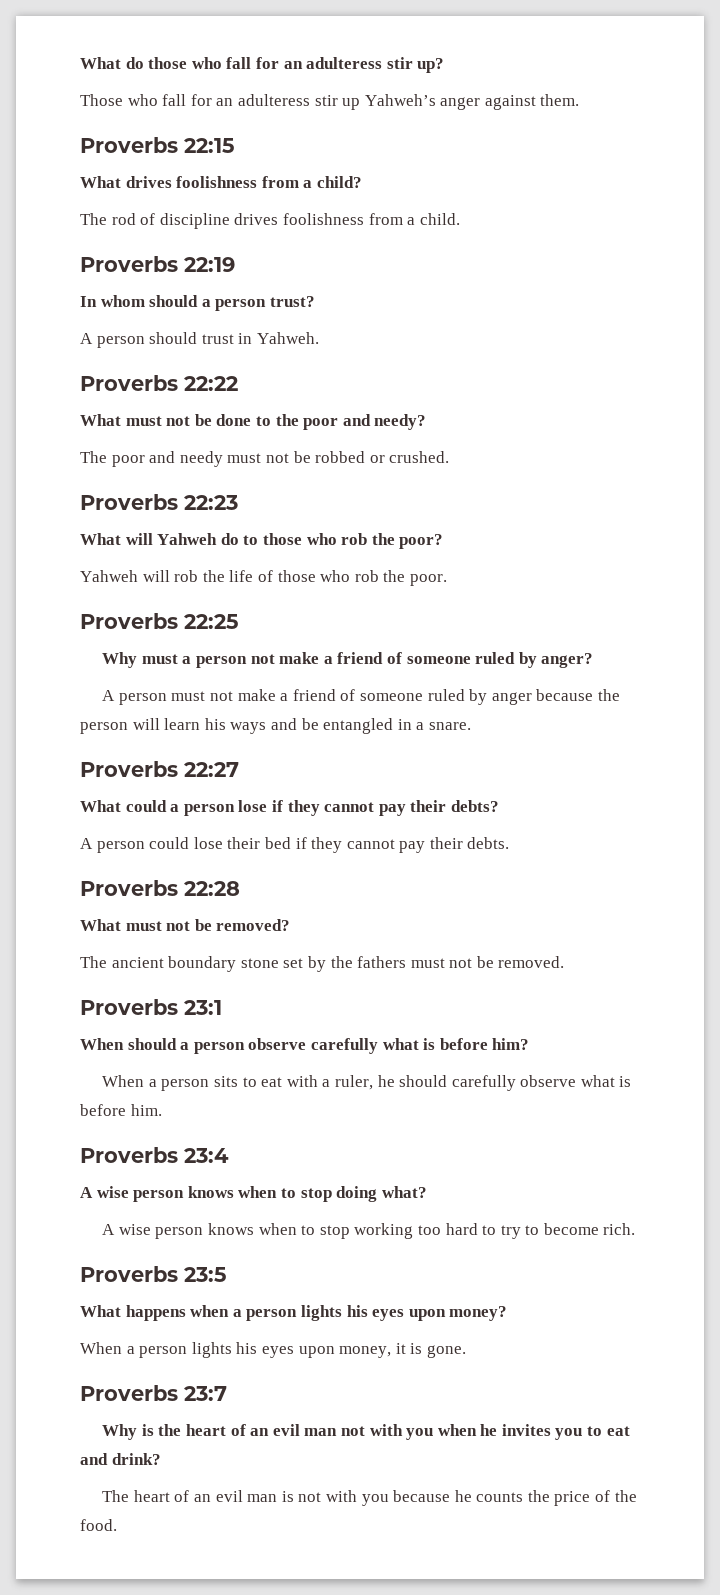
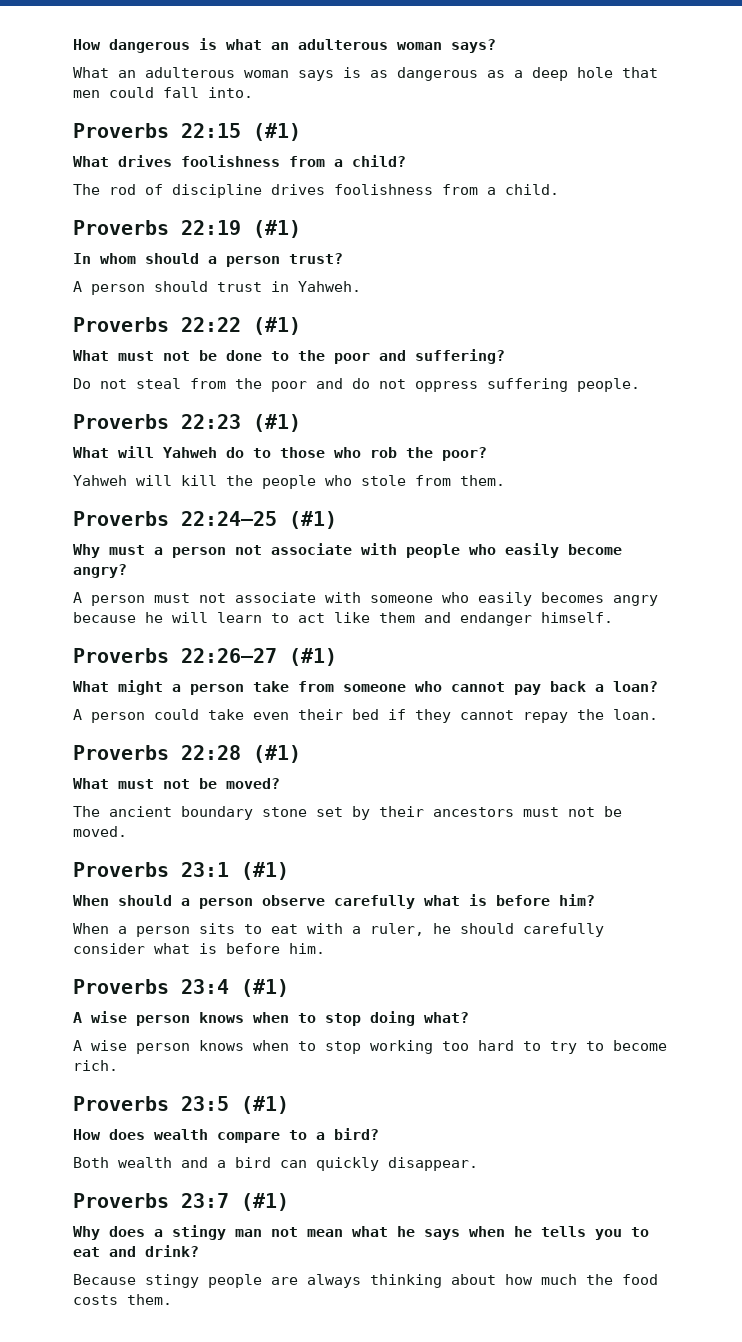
- What do those who fall for an adulteress stir up?
- Those who fall for an adulteress stir up Yahweh’s anger against them.
+ How dangerous is what an adulterous woman says?
+ What an adulterous woman says is as dangerous as a deep hole that men could fall into.
- Proverbs 22:15
+ Proverbs 22:15 (#1)
- Proverbs 22:19
+ Proverbs 22:19 (#1)
- Proverbs 22:22
+ Proverbs 22:22 (#1)
- What must not be done to the poor and needy?
- The poor and needy must not be robbed or crushed.
+ What must not be done to the poor and suffering?
+ Do not steal from the poor and do not oppress suffering people.
- Proverbs 22:23
+ Proverbs 22:23 (#1)
- Yahweh will rob the life of those who rob the poor.
- Proverbs 22:25
+ Yahweh will kill the people who stole from them.
+ Proverbs 22:24–25 (#1)
- Why must a person not make a friend of someone ruled by anger?
- A person must not make a friend of someone ruled by anger because the person will learn his ways and be entangled in a snare.
- Proverbs 22:27
- What could a person lose if they cannot pay their debts?
+ Why must a person not associate with people who easily become angry?
+ A person must not associate with someone who easily becomes angry because he will learn to act like them and endanger himself.
+ Proverbs 22:26–27 (#1)
+ What might a person take from someone who cannot pay back a loan?
- A person could lose their bed if they cannot pay their debts.
+ A person could take even their bed if they cannot repay the loan.
- Proverbs 22:28
- What must not be removed?
+ Proverbs 22:28 (#1)
+ What must not be moved?
- The ancient boundary stone set by the fathers must not be removed.
+ The ancient boundary stone set by their ancestors must not be moved.
- Proverbs 23:1
+ Proverbs 23:1 (#1)
- When a person sits to eat with a ruler, he should carefully observe what is before him.
+ When a person sits to eat with a ruler, he should carefully consider what is before him.
- Proverbs 23:4
+ Proverbs 23:4 (#1)
- Proverbs 23:5
- What happens when a person lights his eyes upon money?
- When a person lights his eyes upon money, it is gone.
+ Proverbs 23:5 (#1)
+ How does wealth compare to a bird?
+ Both wealth and a bird can quickly disappear.
- Proverbs 23:7
- Why is the heart of an evil man not with you when he invites you to eat and drink?
+ Proverbs 23:7 (#1)
+ Why does a stingy man not mean what he says when he tells you to eat and drink?
- The heart of an evil man is not with you because he counts the price of the food.
+ Because stingy people are always thinking about how much the food costs them.

